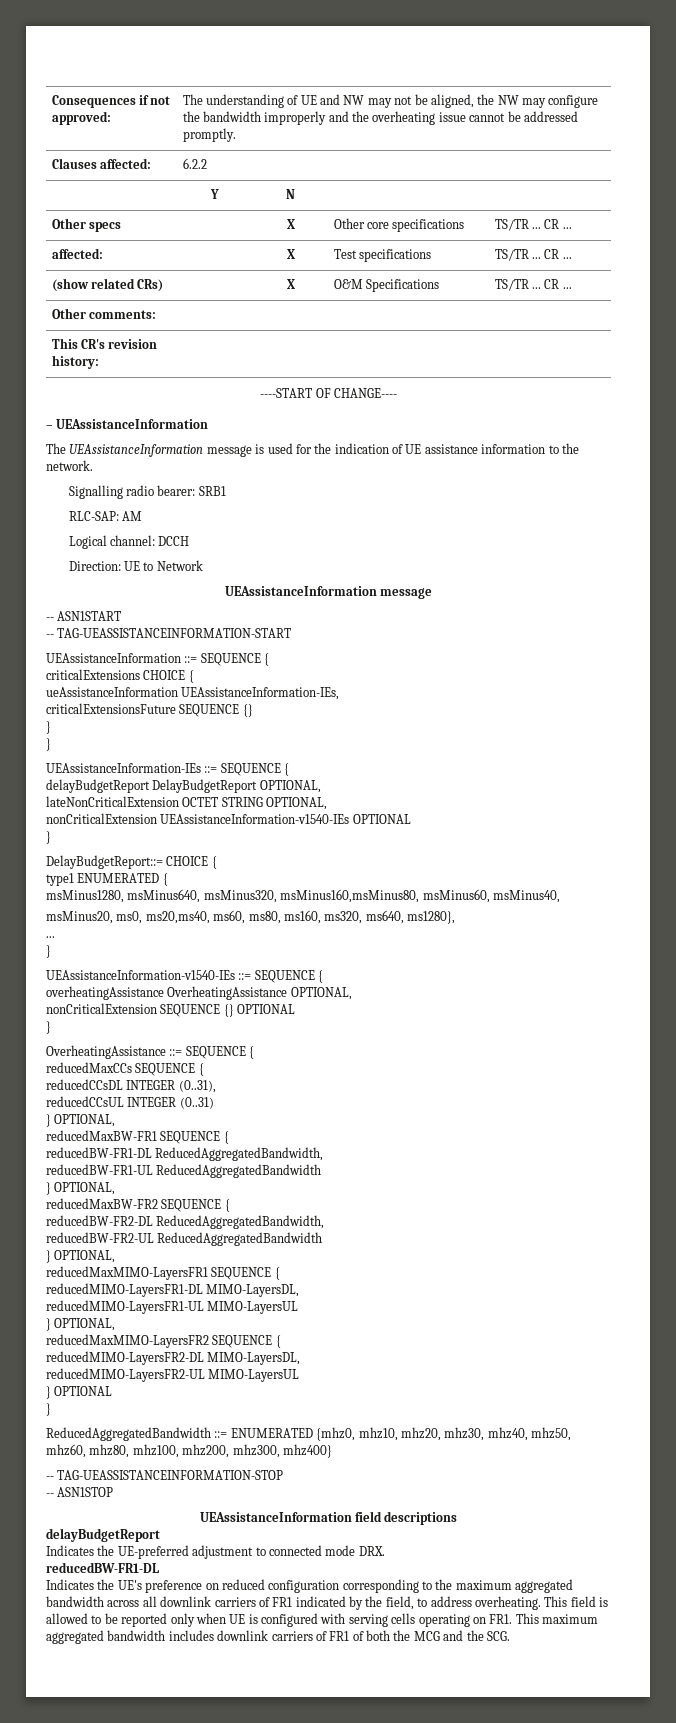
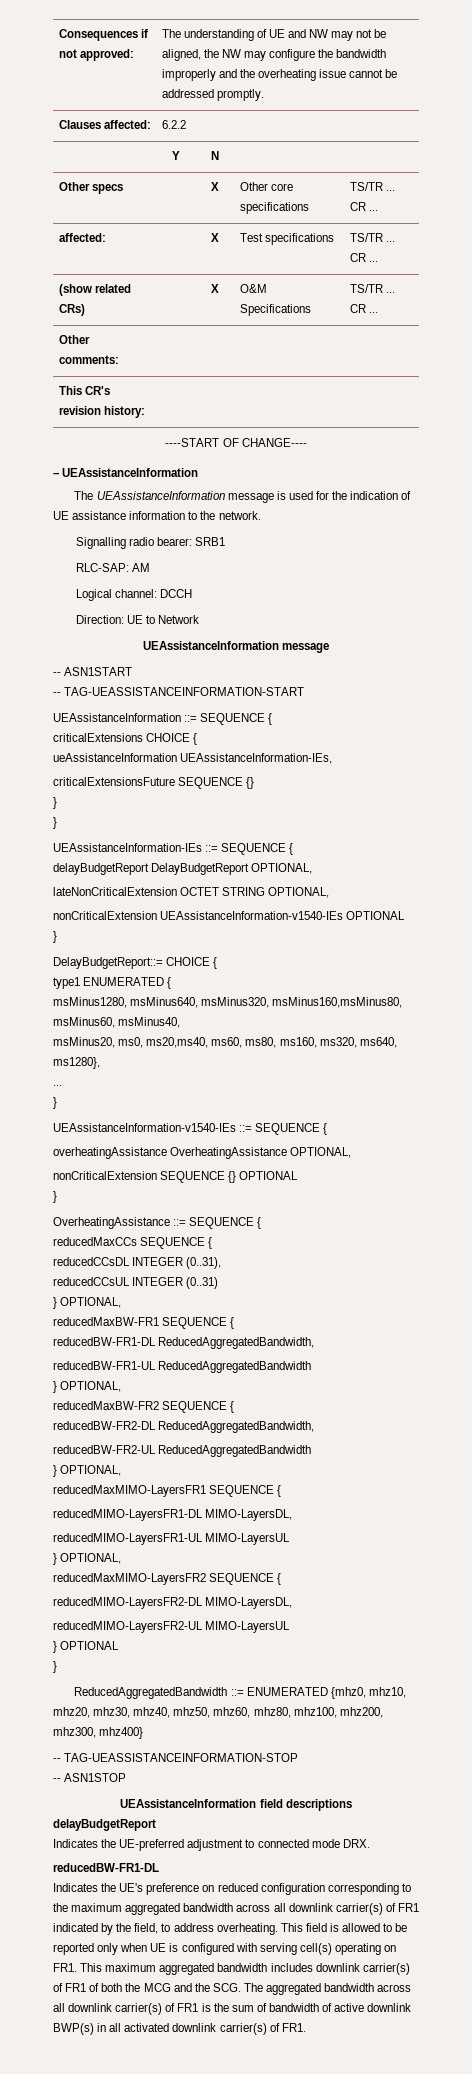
- Indicates the UE's preference on reduced configuration corresponding to the maximum aggregated bandwidth across all downlink carriers of FR1 indicated by the field, to address overheating.
+ Indicates the UE's preference on reduced configuration corresponding to the maximum aggregated bandwidth across all downlink carrier(s) of FR1 indicated by the field, to address overheating.
- This field is allowed to be reported only when UE is configured with serving cells operating on FR1. This maximum aggregated bandwidth includes downlink carriers of FR1 of both the MCG and the SCG.
+ This field is allowed to be reported only when UE is configured with serving cell(s) operating on FR1. This maximum aggregated bandwidth includes downlink carrier(s) of FR1 of both the MCG and the SCG. The aggregated bandwidth across all downlink carrier(s) of FR1 is the sum of bandwidth of active downlink BWP(s) in all activated downlink carrier(s) of FR1.

